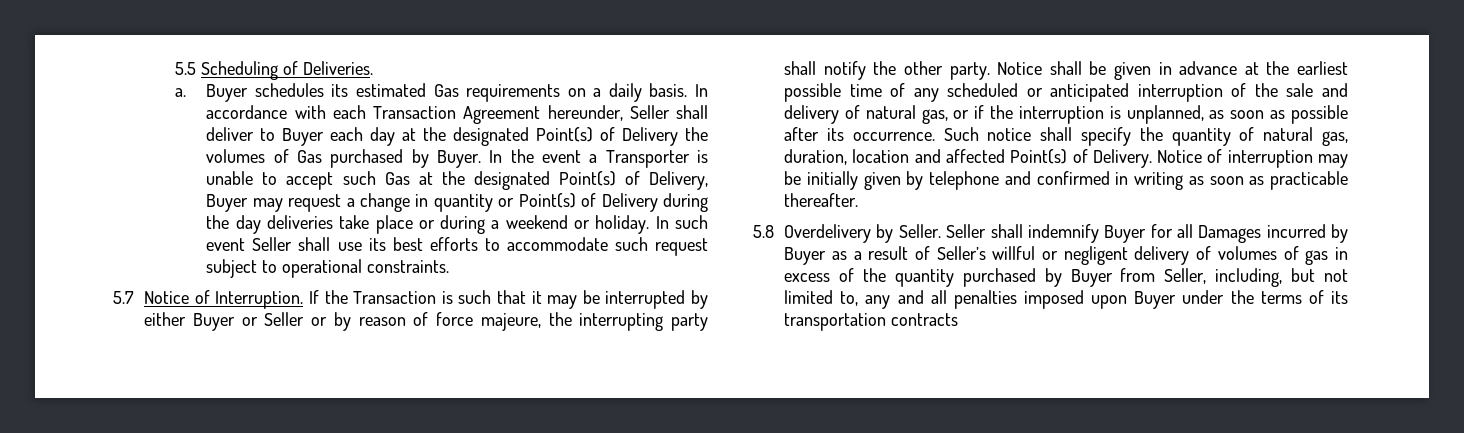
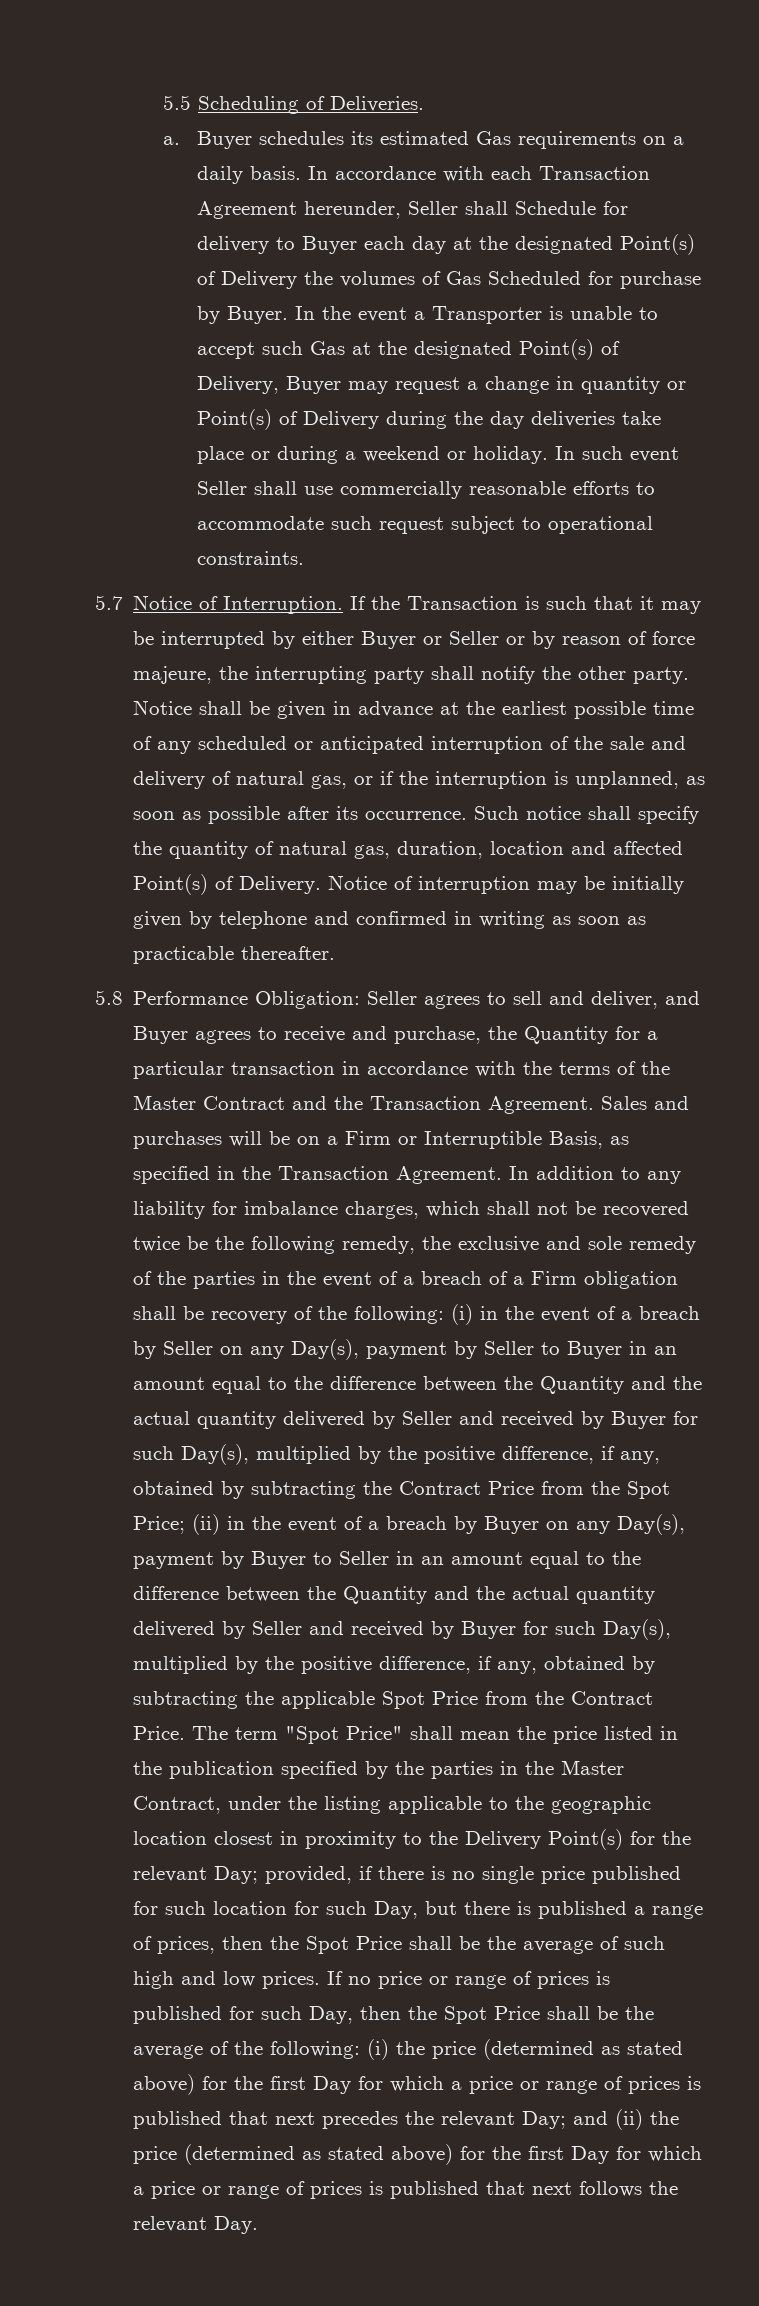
- In accordance with each Transaction Agreement hereunder, Seller shall deliver to Buyer each day at the designated Point(s) of Delivery the volumes of Gas purchased by Buyer.
+ In accordance with each Transaction Agreement hereunder, Seller shall Schedule for delivery to Buyer each day at the designated Point(s) of Delivery the volumes of Gas Scheduled for purchase by Buyer.
- In such event Seller shall use its best efforts to accommodate such request subject to operational constraints.
+ In such event Seller shall use commercially reasonable efforts to accommodate such request subject to operational constraints.
- 5.8 Overdelivery by Seller. Seller shall indemnify Buyer for all Damages incurred by Buyer as a result of Seller’s willful or negligent delivery of volumes of gas in excess of the quantity purchased by Buyer from Seller, including, but not limited to, any and all penalties imposed upon Buyer under the terms of its transportation contracts
+ 5.8 Performance Obligation: Seller agrees to sell and deliver, and Buyer agrees to receive and purchase, the Quantity for a particular transaction in accordance with the terms of the Master Contract and the Transaction Agreement. Sales and purchases will be on a Firm or Interruptible Basis, as specified in the Transaction Agreement. In addition to any liability for imbalance charges, which shall not be recovered twice be the following remedy, the exclusive and sole remedy of the parties in the event of a breach of a Firm obligation shall be recovery of the following: (i) in the event of a breach by Seller on any Day(s), payment by Seller to Buyer in an amount equal to the difference between the Quantity and the actual quantity delivered by Seller and received by Buyer for such Day(s), multiplied by the positive difference, if any, obtained by subtracting the Contract Price from the Spot Price; (ii) in the event of a breach by Buyer on any Day(s), payment by Buyer to Seller in an amount equal to the difference between the Quantity and the actual quantity delivered by Seller and received by Buyer for such Day(s), multiplied by the positive difference, if any, obtained by subtracting the applicable Spot Price from the Contract Price. The term "Spot Price" shall mean the price listed in the publication specified by the parties in the Master Contract, under the listing applicable to the geographic location closest in proximity to the Delivery Point(s) for the relevant Day; provided, if there is no single price published for such location for such Day, but there is published a range of prices, then the Spot Price shall be the average of such high and low prices. If no price or range of prices is published for such Day, then the Spot Price shall be the average of the following: (i) the price (determined as stated above) for the first Day for which a price or range of prices is published that next precedes the relevant Day; and (ii) the price (determined as stated above) for the first Day for which a price or range of prices is published that next follows the relevant Day.

